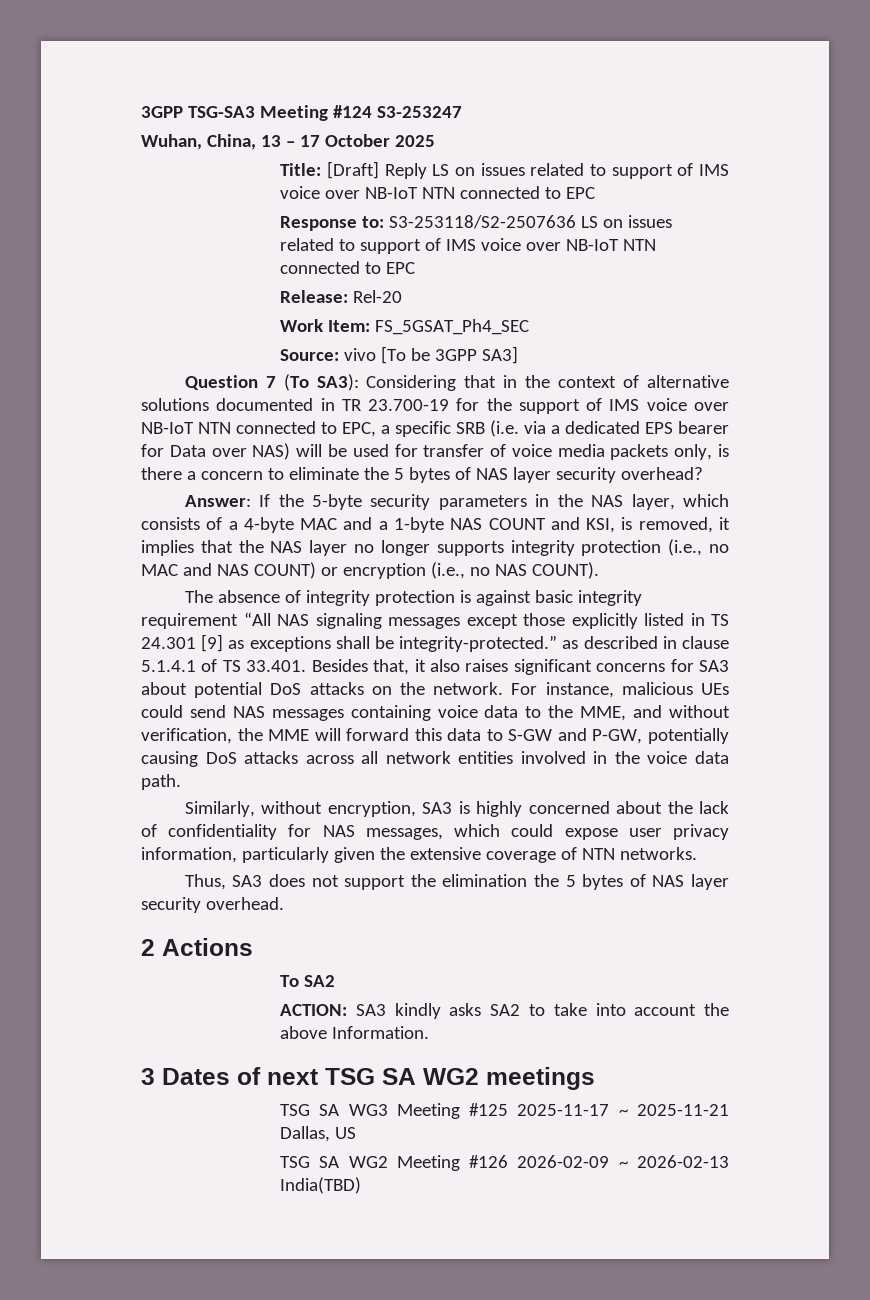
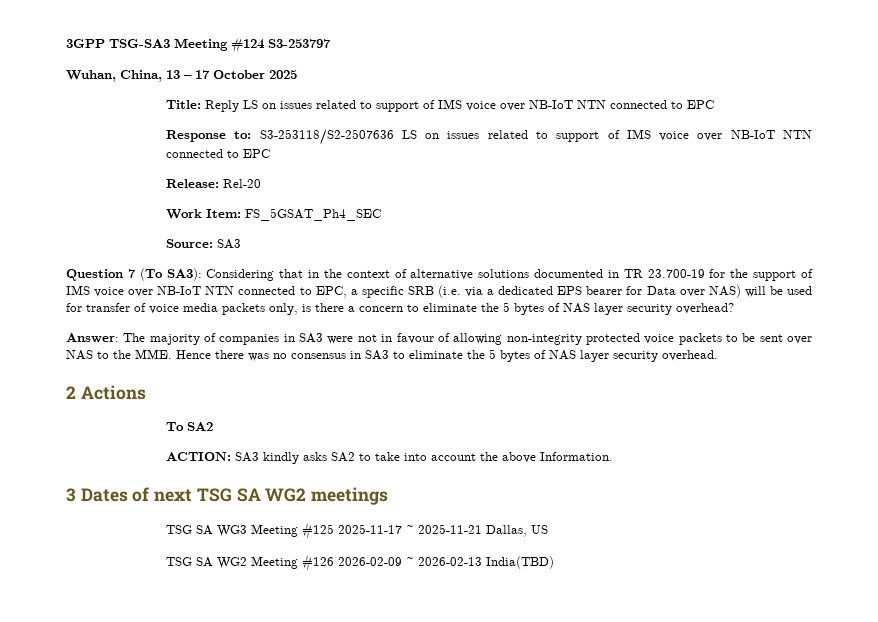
- 3GPP TSG-SA3 Meeting #124 S3-253247
+ 3GPP TSG-SA3 Meeting #124 S3-253797
- Title: [Draft] Reply LS on issues related to support of IMS voice over NB-IoT NTN connected to EPC
+ Title: Reply LS on issues related to support of IMS voice over NB-IoT NTN connected to EPC
- Source: vivo [To be 3GPP SA3]
+ Source: SA3
- Answer: If the 5-byte security parameters in the NAS layer, which consists of a 4-byte MAC and a 1-byte NAS COUNT and KSI, is removed, it implies that the NAS layer no longer supports integrity protection (i.e., no MAC and NAS COUNT) or encryption (i.e., no NAS COUNT).
- The absence of integrity protection is against basic integrity requirement “All NAS signaling messages except those explicitly listed in TS 24.301 [9] as exceptions shall be integrity-protected.” as described in clause 5.1.4.1 of TS 33.401. Besides that, it also raises significant concerns for SA3 about potential DoS attacks on the network. For instance, malicious UEs could send NAS messages containing voice data to the MME, and without verification, the MME will forward this data to S-GW and P-GW, potentially causing DoS attacks across all network entities involved in the voice data path.
- Similarly, without encryption, SA3 is highly concerned about the lack of confidentiality for NAS messages, which could expose user privacy information, particularly given the extensive coverage of NTN networks.
- Thus, SA3 does not support the elimination the 5 bytes of NAS layer security overhead.
+ Answer: The majority of companies in SA3 were not in favour of allowing non-integrity protected voice packets to be sent over NAS to the MME. Hence there was no consensus in SA3 to eliminate the 5 bytes of NAS layer security overhead.

